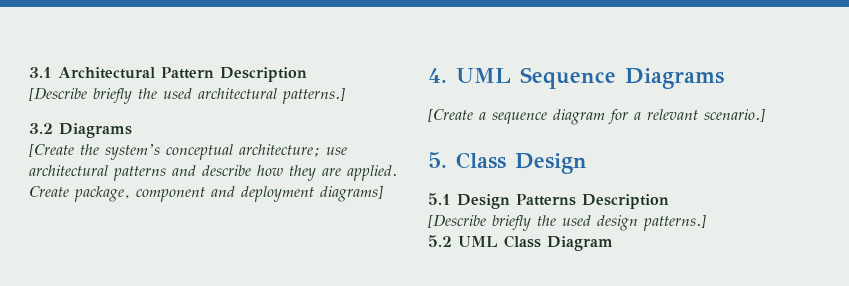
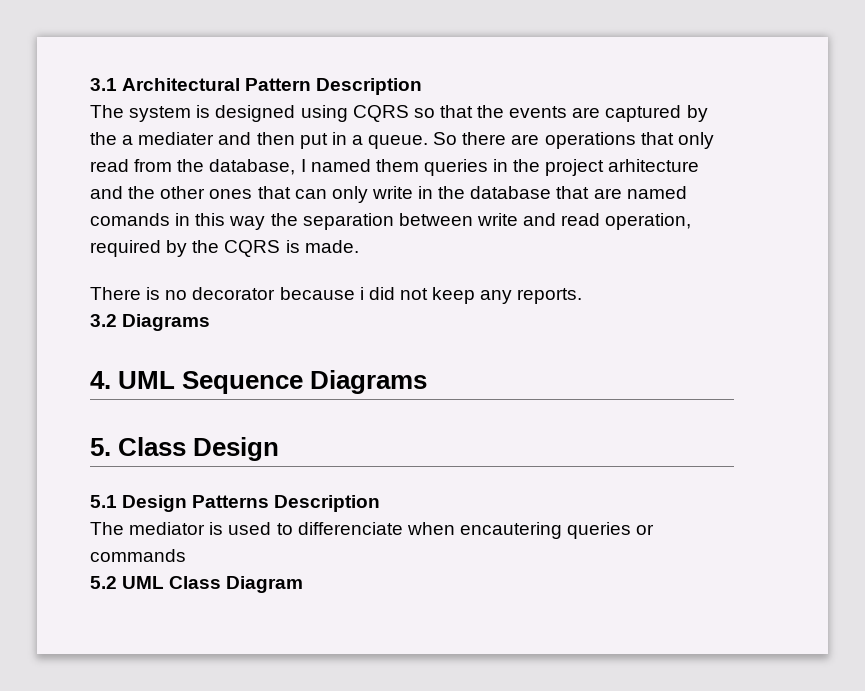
- [Describe briefly the used architectural patterns.]
+ The system is designed using CQRS so that the events are captured by the a mediater and then put in a queue. So there are operations that only read from the database, I named them queries in the project arhitecture and the other ones that can only write in the database that are named comands in this way the separation between write and read operation, required by the CQRS is made.
+ There is no decorator because i did not keep any reports.
  3.2 Diagrams
- [Create the system’s conceptual architecture; use architectural patterns and describe how they are applied. Create package, component and deployment diagrams]
  4. UML Sequence Diagrams
- [Create a sequence diagram for a relevant scenario.]
- [Describe briefly the used design patterns.]
+ The mediator is used to differenciate when encautering queries or commands

